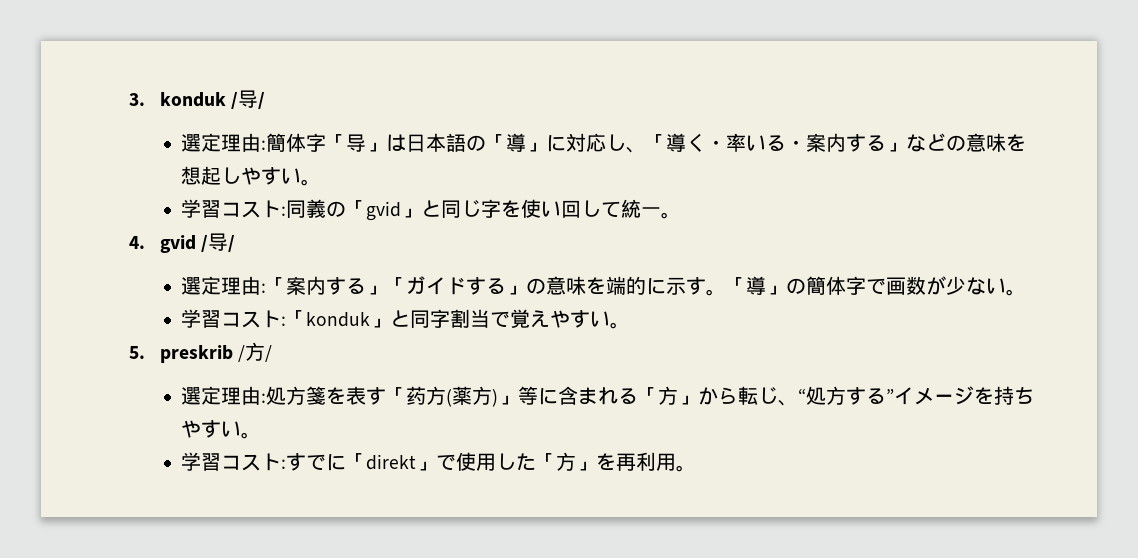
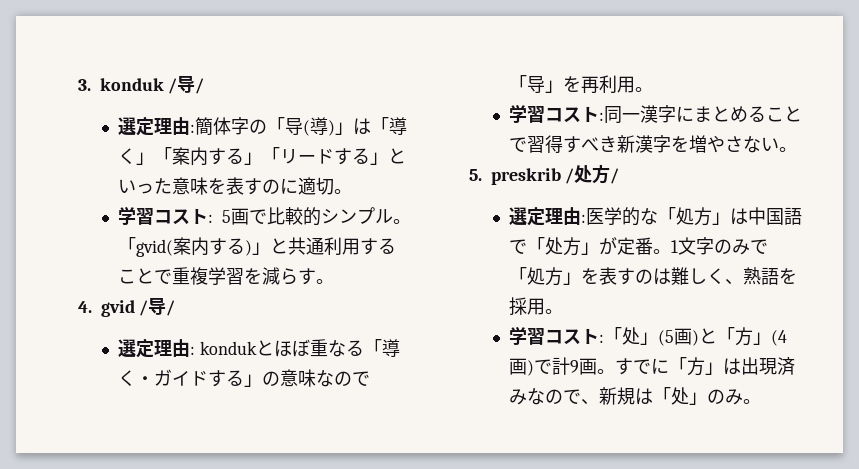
- 選定理由:簡体字「导」は日本語の「導」に対応し、「導く・率いる・案内する」などの意味を想起しやすい。
- 学習コスト:同義の「gvid」と同じ字を使い回して統一。
+ 選定理由:簡体字の「导(導)」は「導く」「案内する」「リードする」といった意味を表すのに適切。
+ 学習コスト: 5画で比較的シンプル。「gvid(案内する)」と共通利用することで重複学習を減らす。
- 選定理由:「案内する」「ガイドする」の意味を端的に示す。「導」の簡体字で画数が少ない。
- 学習コスト:「konduk」と同字割当で覚えやすい。
- 5. preskrib /方/
- 選定理由:処方箋を表す「药方(薬方)」等に含まれる「方」から転じ、“処方する”イメージを持ちやすい。
- 学習コスト:すでに「direkt」で使用した「方」を再利用。
+ 選定理由: kondukとほぼ重なる「導く・ガイドする」の意味なので「导」を再利用。
+ 学習コスト:同一漢字にまとめることで習得すべき新漢字を増やさない。
+ 5. preskrib /处方/
+ 選定理由:医学的な「処方」は中国語で「处方」が定番。1文字のみで「処方」を表すのは難しく、熟語を採用。
+ 学習コスト:「处」(5画)と「方」(4画)で計9画。すでに「方」は出現済みなので、新規は「处」のみ。

